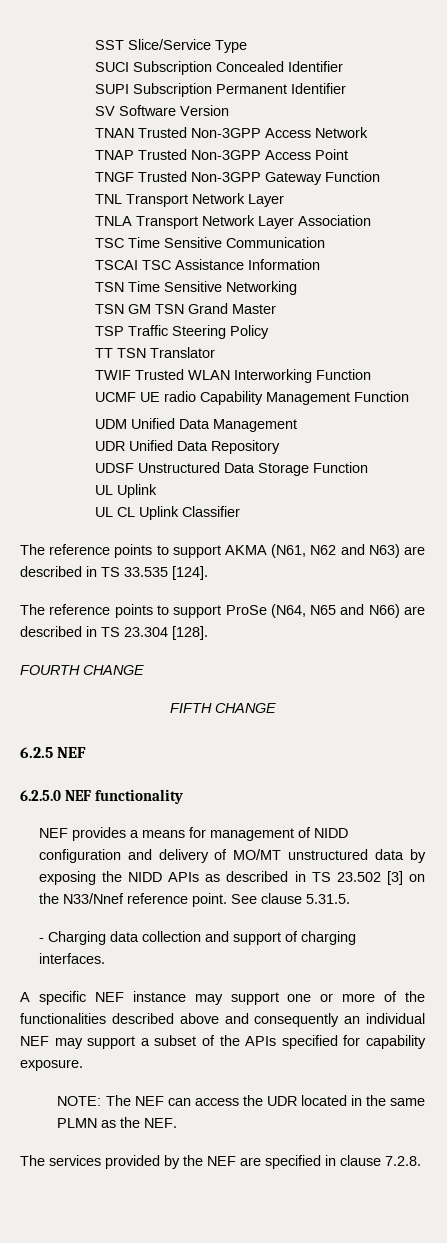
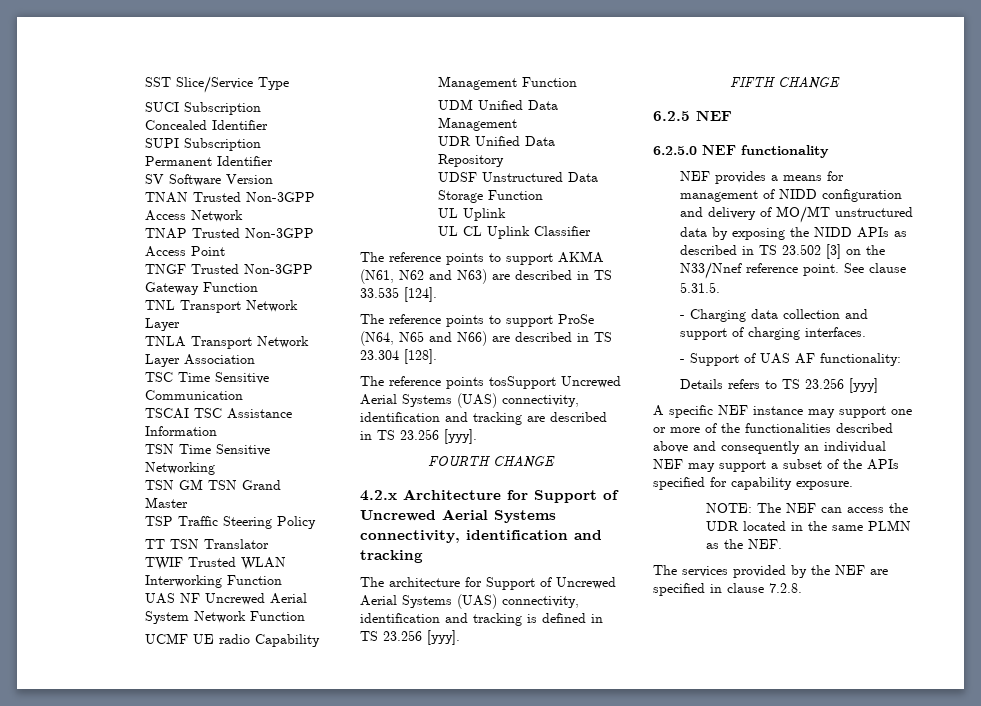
+ UAS NF Uncrewed Aerial System Network Function
+ The reference points tosSupport Uncrewed Aerial Systems (UAS) connectivity, identification and tracking are described in TS 23.256 [yyy].
  FOURTH CHANGE
+ 4.2.x Architecture for Support of Uncrewed Aerial Systems connectivity, identification and tracking
+ The architecture for Support of Uncrewed Aerial Systems (UAS) connectivity, identification and tracking is defined in TS 23.256 [yyy].
+ - Support of UAS AF functionality:
+ Details refers to TS 23.256 [yyy]

